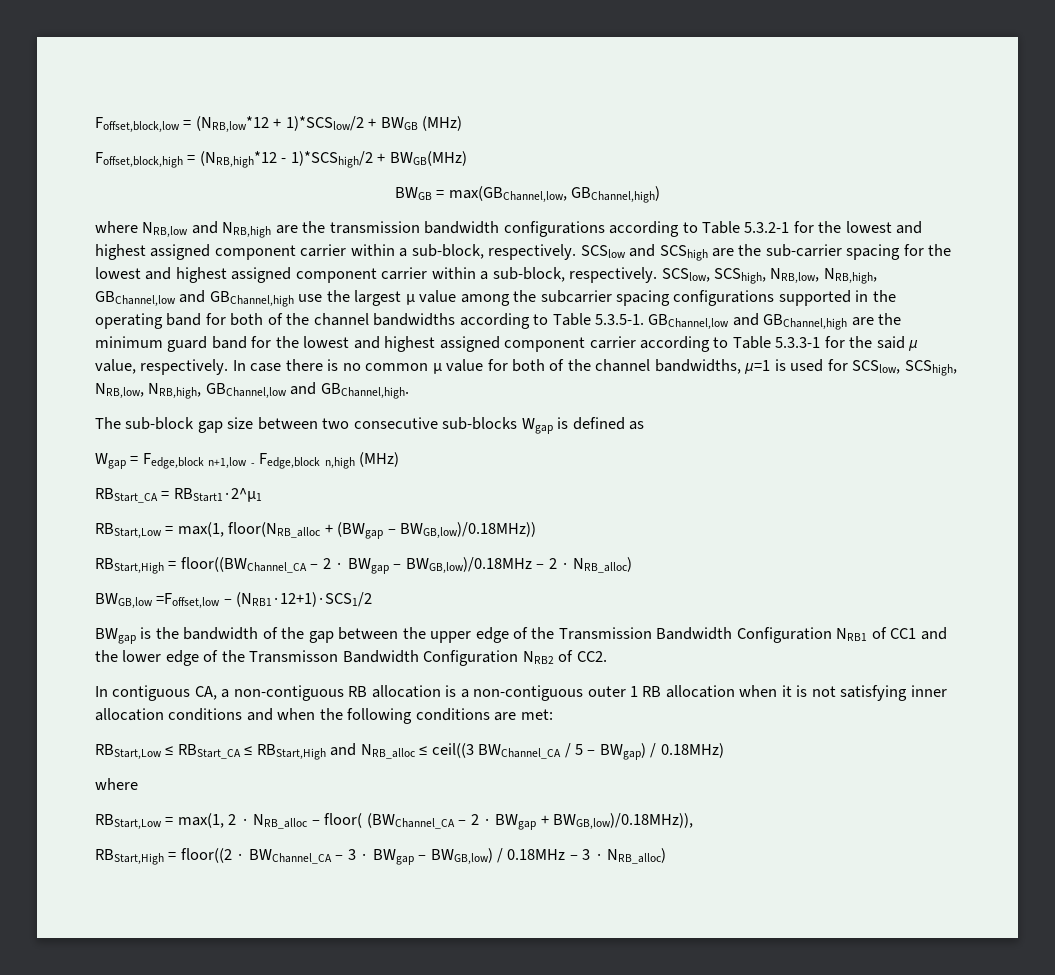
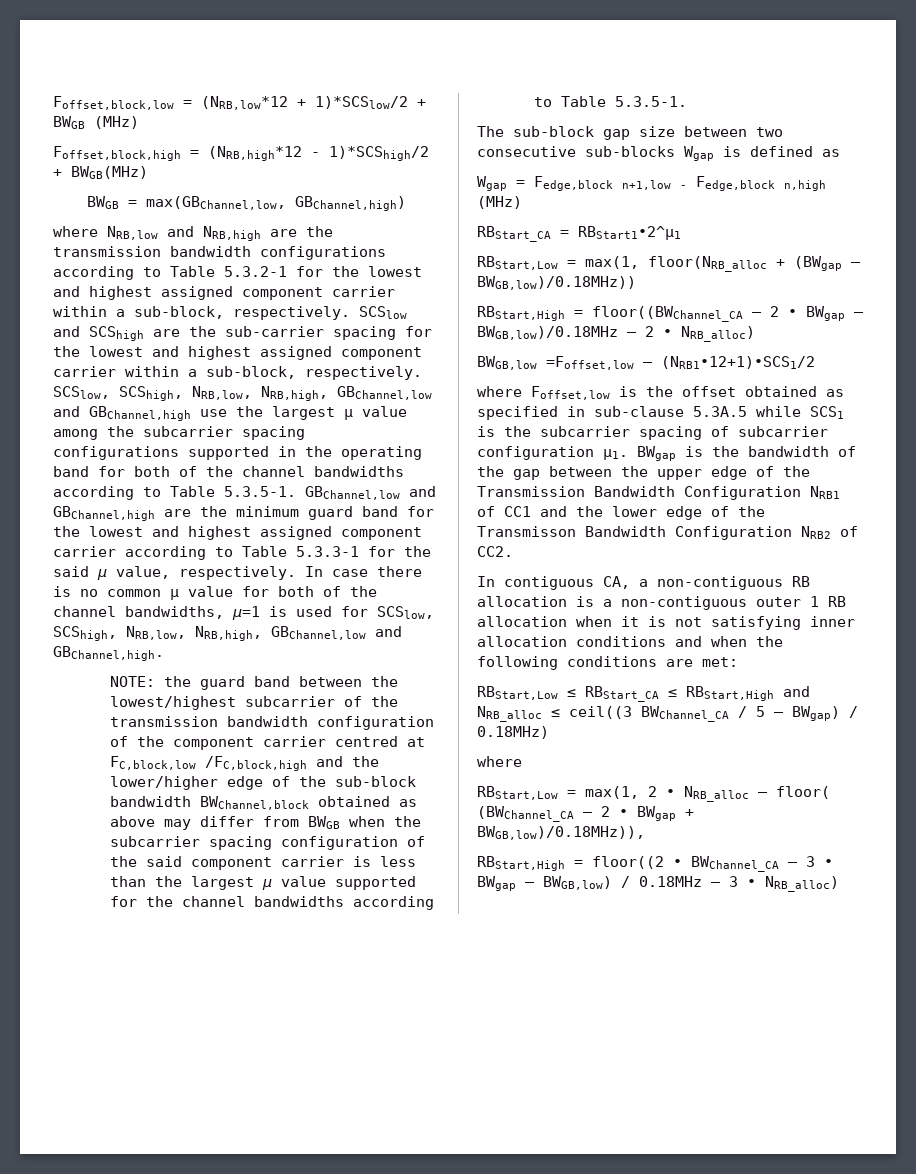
+ NOTE: the guard band between the lowest/highest subcarrier of the transmission bandwidth configuration of the component carrier centred at FC,block,low /FC,block,high and the lower/higher edge of the sub-block bandwidth BWChannel,block obtained as above may differ from BWGB when the subcarrier spacing configuration of the said component carrier is less than the largest μ value supported for the channel bandwidths according to Table 5.3.5-1.
+ where Foffset,low is the offset obtained as specified in sub-clause 5.3A.5 while SCS1 is the subcarrier spacing of subcarrier configuration µ1.

